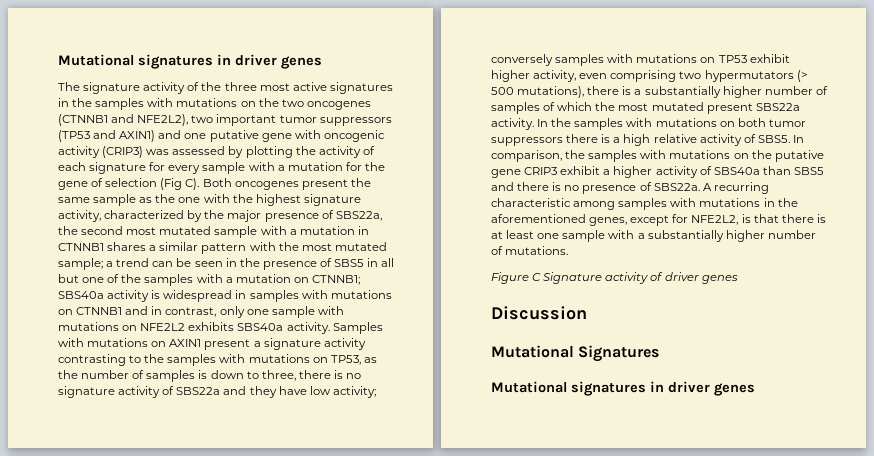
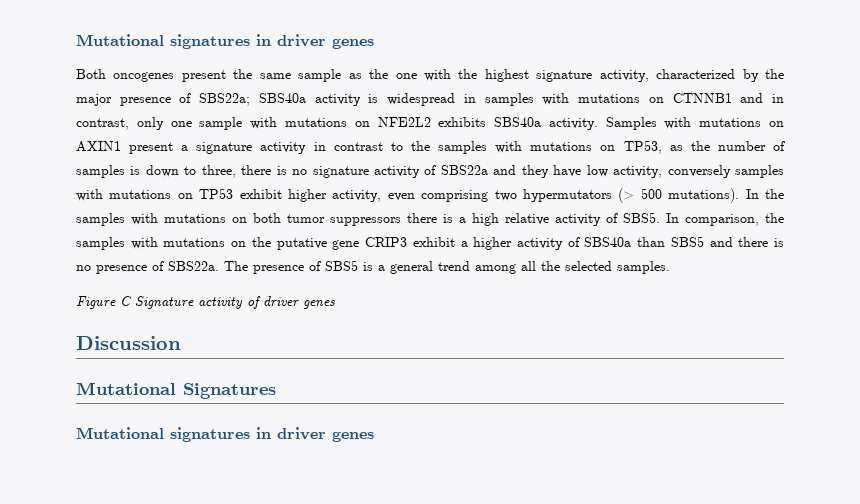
- The signature activity of the three most active signatures in the samples with mutations on the two oncogenes (CTNNB1 and NFE2L2), two important tumor suppressors (TP53 and AXIN1) and one putative gene with oncogenic activity (CRIP3) was assessed by plotting the activity of each signature for every sample with a mutation for the gene of selection (Fig C). Both oncogenes present the same sample as the one with the highest signature activity, characterized by the major presence of SBS22a, the second most mutated sample with a mutation in CTNNB1 shares a similar pattern with the most mutated sample; a trend can be seen in the presence of SBS5 in all but one of the samples with a mutation on CTNNB1; SBS40a activity is widespread in samples with mutations on CTNNB1 and in contrast, only one sample with mutations on NFE2L2 exhibits SBS40a activity.
+ Both oncogenes present the same sample as the one with the highest signature activity, characterized by the major presence of SBS22a; SBS40a activity is widespread in samples with mutations on CTNNB1 and in contrast, only one sample with mutations on NFE2L2 exhibits SBS40a activity.
- Samples with mutations on AXIN1 present a signature activity contrasting to the samples with mutations on TP53, as the number of samples is down to three, there is no signature activity of SBS22a and they have low activity; conversely samples with mutations on TP53 exhibit higher activity, even comprising two hypermutators (> 500 mutations), there is a substantially higher number of samples of which the most mutated present SBS22a activity.
+ Samples with mutations on AXIN1 present a signature activity in contrast to the samples with mutations on TP53, as the number of samples is down to three, there is no signature activity of SBS22a and they have low activity, conversely samples with mutations on TP53 exhibit higher activity, even comprising two hypermutators (> 500 mutations).
- A recurring characteristic among samples with mutations in the aforementioned genes, except for NFE2L2, is that there is at least one sample with a substantially higher number of mutations.
+ The presence of SBS5 is a general trend among all the selected samples.

